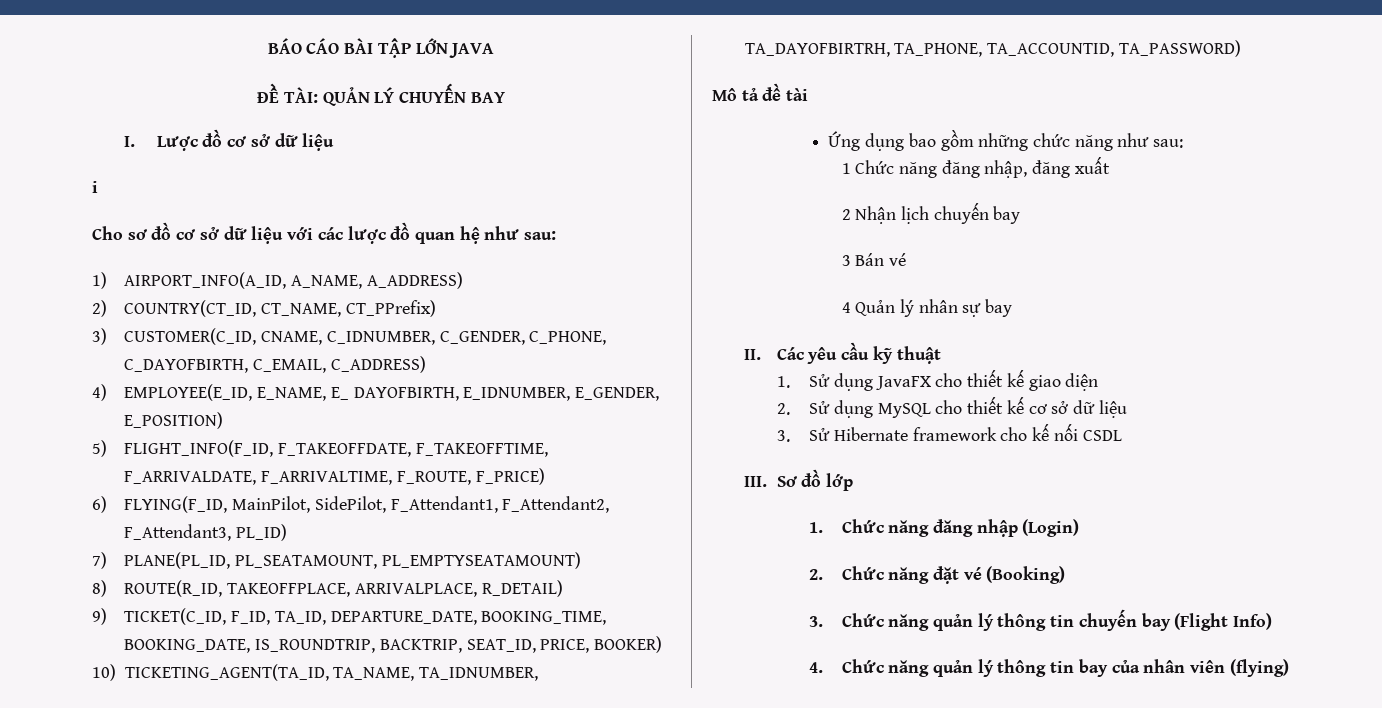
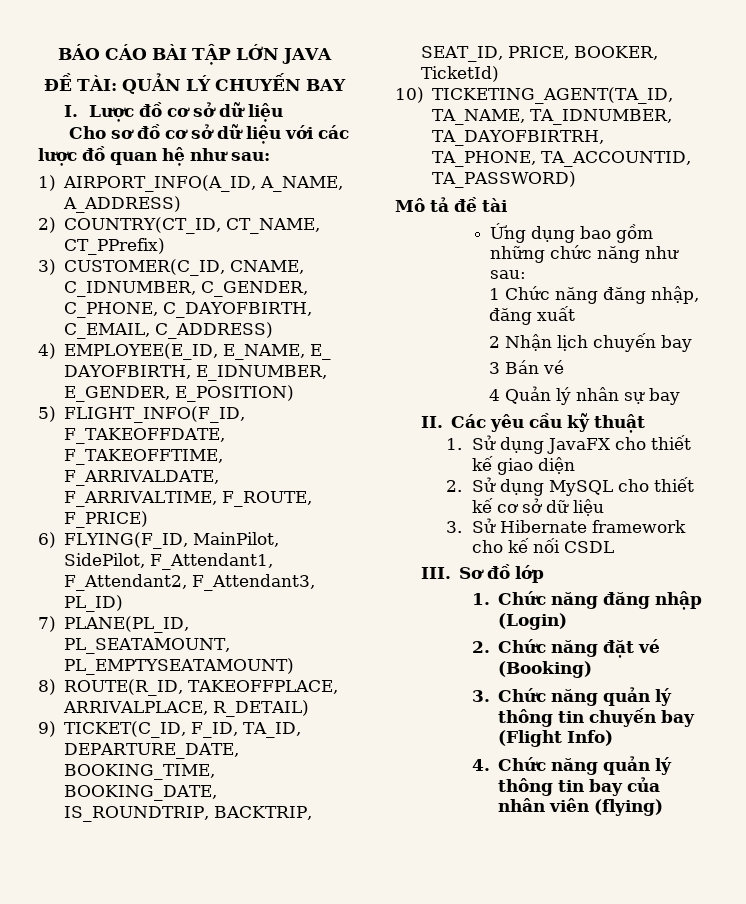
- i
- 9) TICKET(C_ID, F_ID, TA_ID, DEPARTURE_DATE, BOOKING_TIME, BOOKING_DATE, IS_ROUNDTRIP, BACKTRIP, SEAT_ID, PRICE, BOOKER)
+ 9) TICKET(C_ID, F_ID, TA_ID, DEPARTURE_DATE, BOOKING_TIME, BOOKING_DATE, IS_ROUNDTRIP, BACKTRIP, SEAT_ID, PRICE, BOOKER, TicketId)

